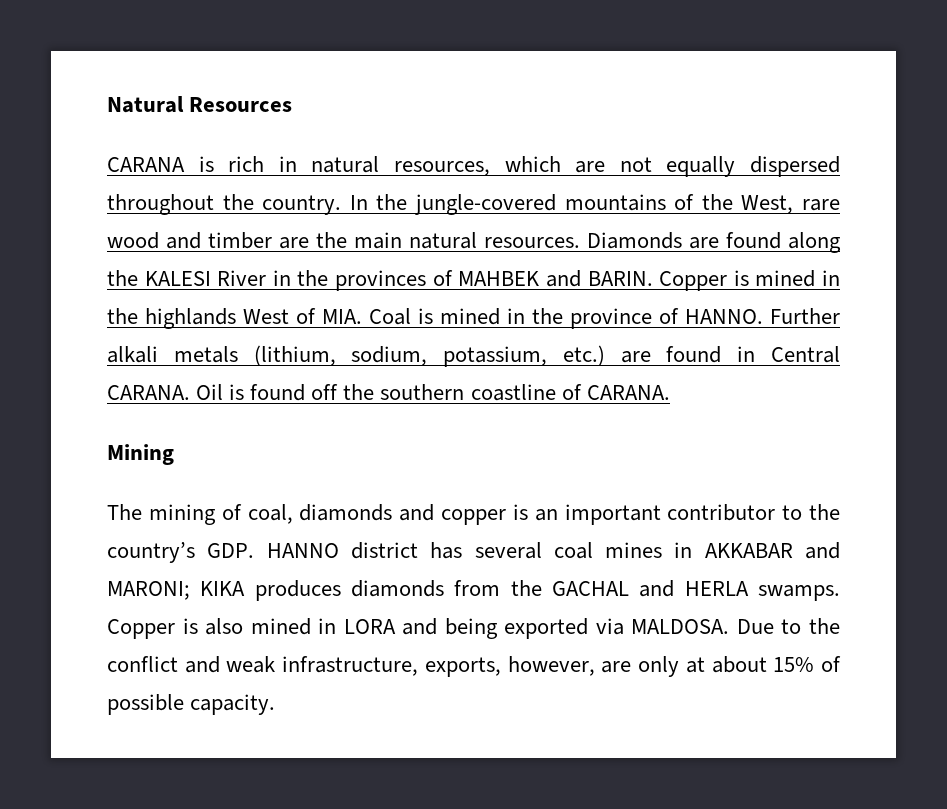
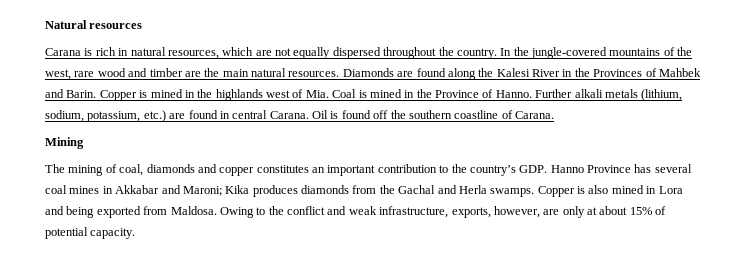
- Natural Resources
- CARANA is rich in natural resources, which are not equally dispersed throughout the country.
+ Natural resources
+ Carana is rich in natural resources, which are not equally dispersed throughout the country.
- In the jungle-covered mountains of the West, rare wood and timber are the main natural resources.
+ In the jungle-covered mountains of the west, rare wood and timber are the main natural resources.
- Diamonds are found along the KALESI River in the provinces of MAHBEK and BARIN.
+ Diamonds are found along the Kalesi River in the Provinces of Mahbek and Barin.
- Copper is mined in the highlands West of MIA. Coal is mined in the province of HANNO.
+ Copper is mined in the highlands west of Mia. Coal is mined in the Province of Hanno.
- Further alkali metals (lithium, sodium, potassium, etc.) are found in Central CARANA.
+ Further alkali metals (lithium, sodium, potassium, etc.) are found in central Carana.
- Oil is found off the southern coastline of CARANA.
+ Oil is found off the southern coastline of Carana.
- The mining of coal, diamonds and copper is an important contributor to the country’s GDP. HANNO district has several coal mines in AKKABAR and MARONI; KIKA produces diamonds from the GACHAL and HERLA swamps.
+ The mining of coal, diamonds and copper constitutes an important contribution to the country’s GDP. Hanno Province has several coal mines in Akkabar and Maroni; Kika produces diamonds from the Gachal and Herla swamps.
- Copper is also mined in LORA and being exported via MALDOSA. Due to the conflict and weak infrastructure, exports, however, are only at about 15% of possible capacity.
+ Copper is also mined in Lora and being exported from Maldosa. Owing to the conflict and weak infrastructure, exports, however, are only at about 15% of potential capacity.

